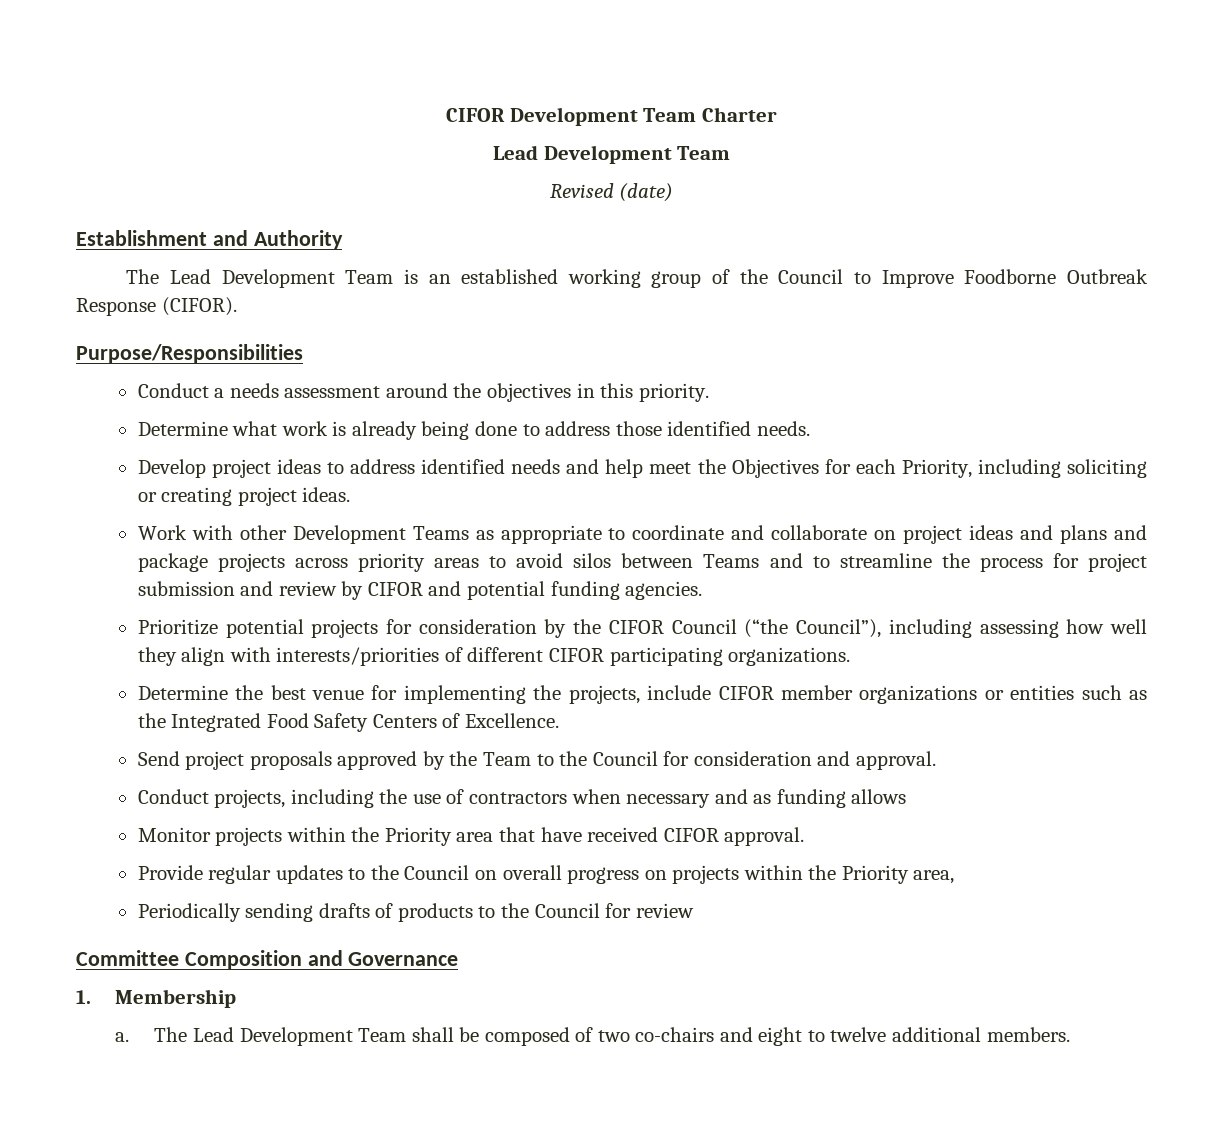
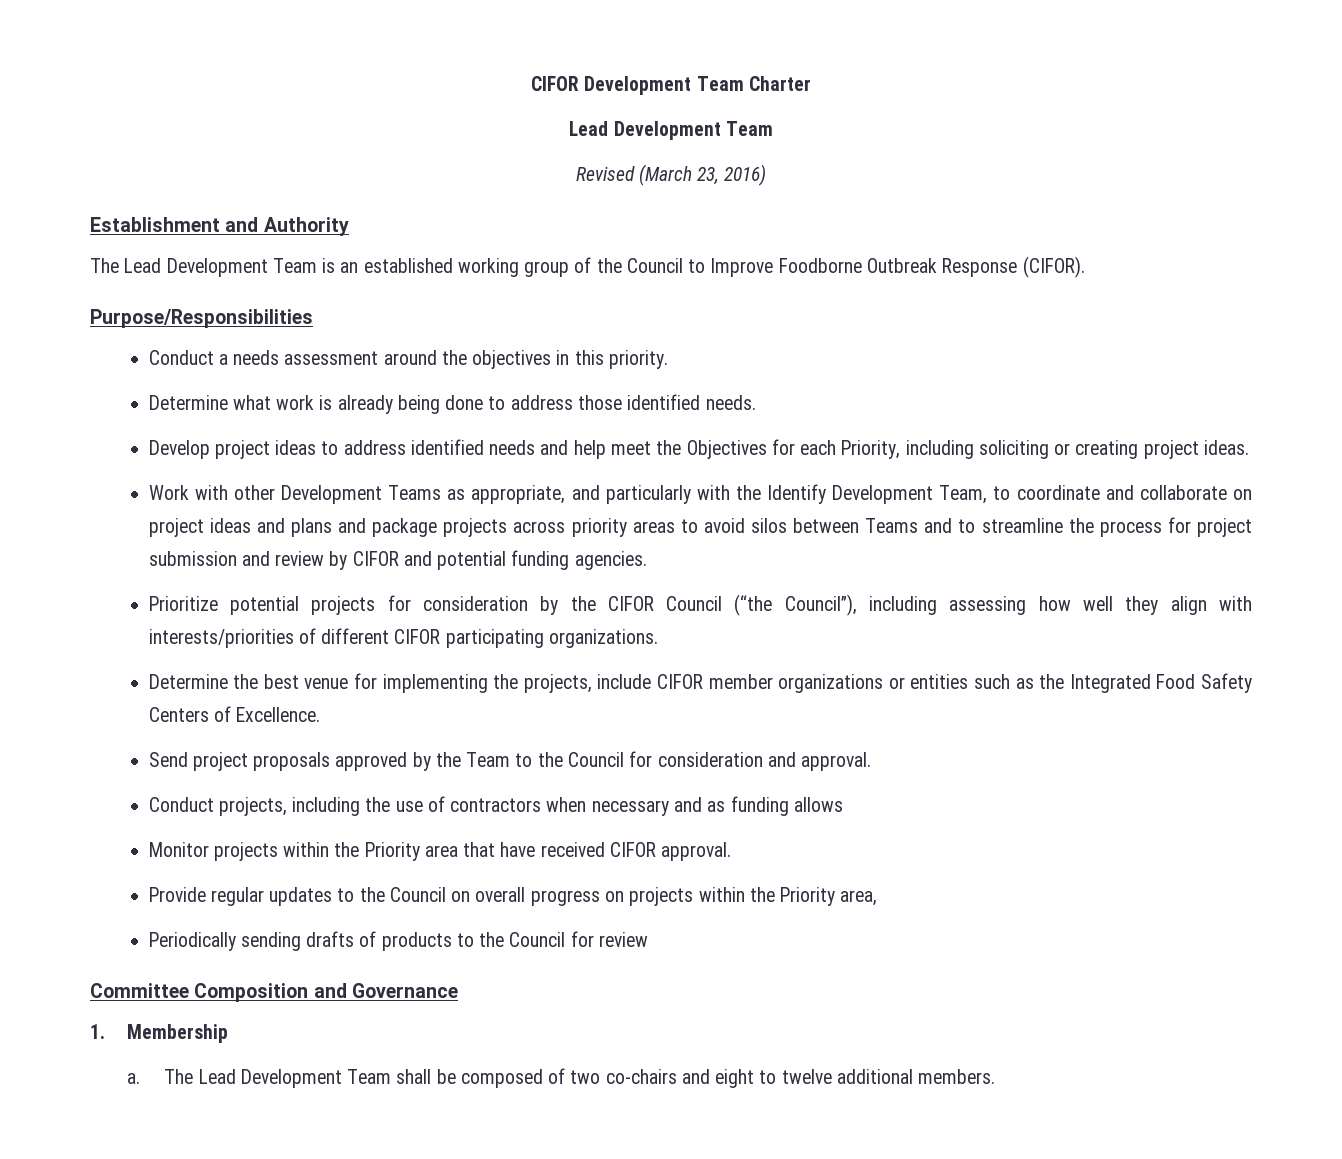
- Revised (date)
+ Revised (March 23, 2016)
- Work with other Development Teams as appropriate to coordinate and collaborate on project ideas and plans and package projects across priority areas to avoid silos between Teams and to streamline the process for project submission and review by CIFOR and potential funding agencies.
+ Work with other Development Teams as appropriate, and particularly with the Identify Development Team, to coordinate and collaborate on project ideas and plans and package projects across priority areas to avoid silos between Teams and to streamline the process for project submission and review by CIFOR and potential funding agencies.

